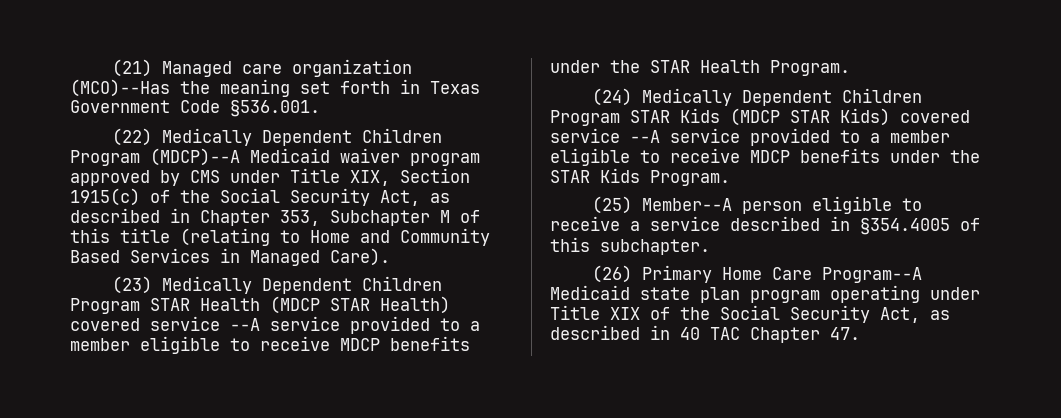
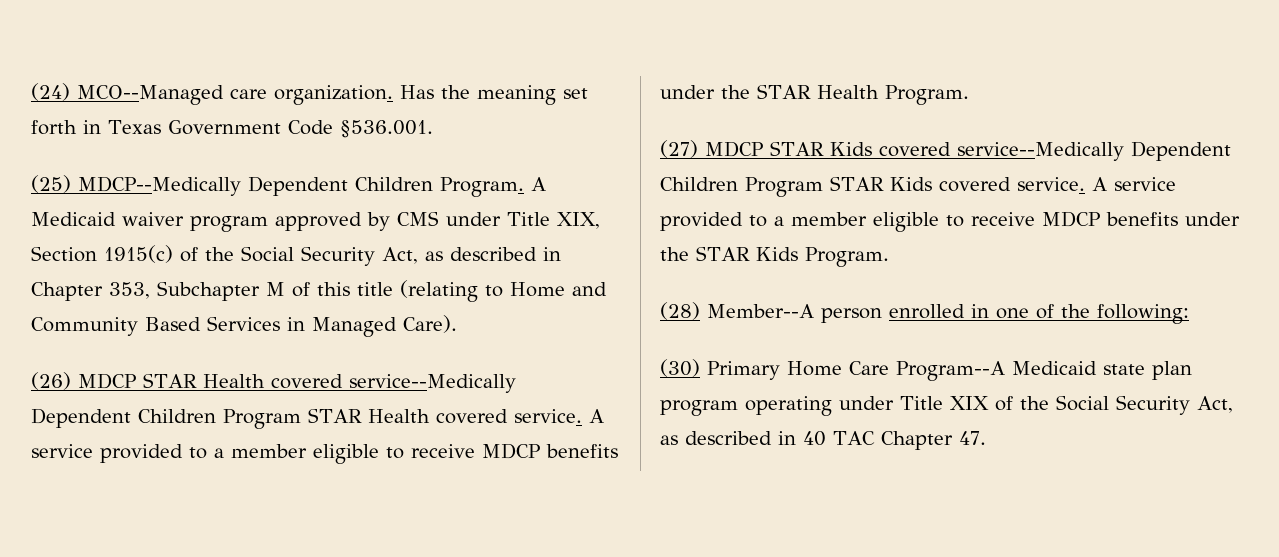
- (21) Managed care organization (MCO)--Has the meaning set forth in Texas Government Code §536.001.
+ (24) MCO--Managed care organization. Has the meaning set forth in Texas Government Code §536.001.
- (22) Medically Dependent Children Program (MDCP)--A Medicaid waiver program approved by CMS under Title XIX, Section 1915(c) of the Social Security Act, as described in Chapter 353, Subchapter M of this title (relating to Home and Community Based Services in Managed Care).
+ (25) MDCP--Medically Dependent Children Program. A Medicaid waiver program approved by CMS under Title XIX, Section 1915(c) of the Social Security Act, as described in Chapter 353, Subchapter M of this title (relating to Home and Community Based Services in Managed Care).
- (23) Medically Dependent Children Program STAR Health (MDCP STAR Health) covered service --A service provided to a member eligible to receive MDCP benefits under the STAR Health Program.
+ (26) MDCP STAR Health covered service--Medically Dependent Children Program STAR Health covered service. A service provided to a member eligible to receive MDCP benefits under the STAR Health Program.
- (24) Medically Dependent Children Program STAR Kids (MDCP STAR Kids) covered service --A service provided to a member eligible to receive MDCP benefits under the STAR Kids Program.
+ (27) MDCP STAR Kids covered service--Medically Dependent Children Program STAR Kids covered service. A service provided to a member eligible to receive MDCP benefits under the STAR Kids Program.
- (25) Member--A person eligible to receive a service described in §354.4005 of this subchapter.
- (26) Primary Home Care Program--A Medicaid state plan program operating under Title XIX of the Social Security Act, as described in 40 TAC Chapter 47.
+ (28) Member--A person enrolled in one of the following:
+ (30) Primary Home Care Program--A Medicaid state plan program operating under Title XIX of the Social Security Act, as described in 40 TAC Chapter 47.

